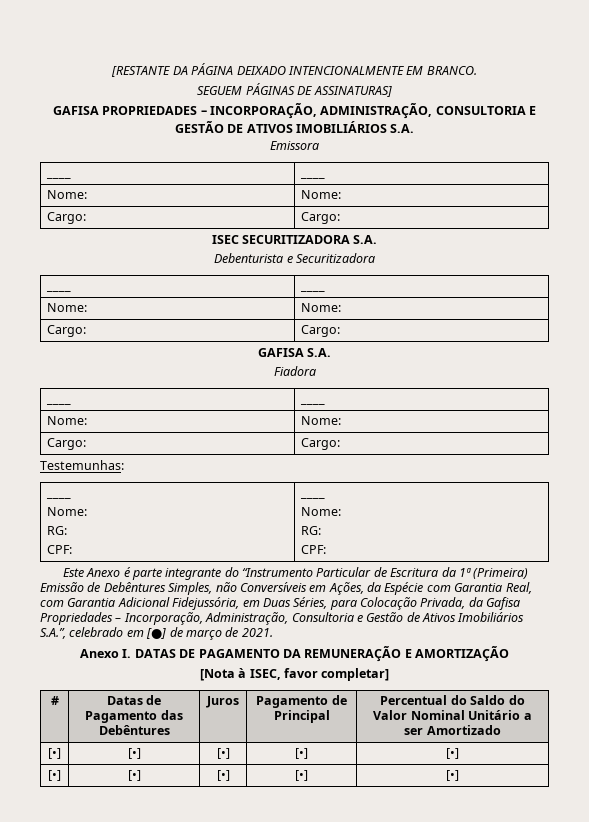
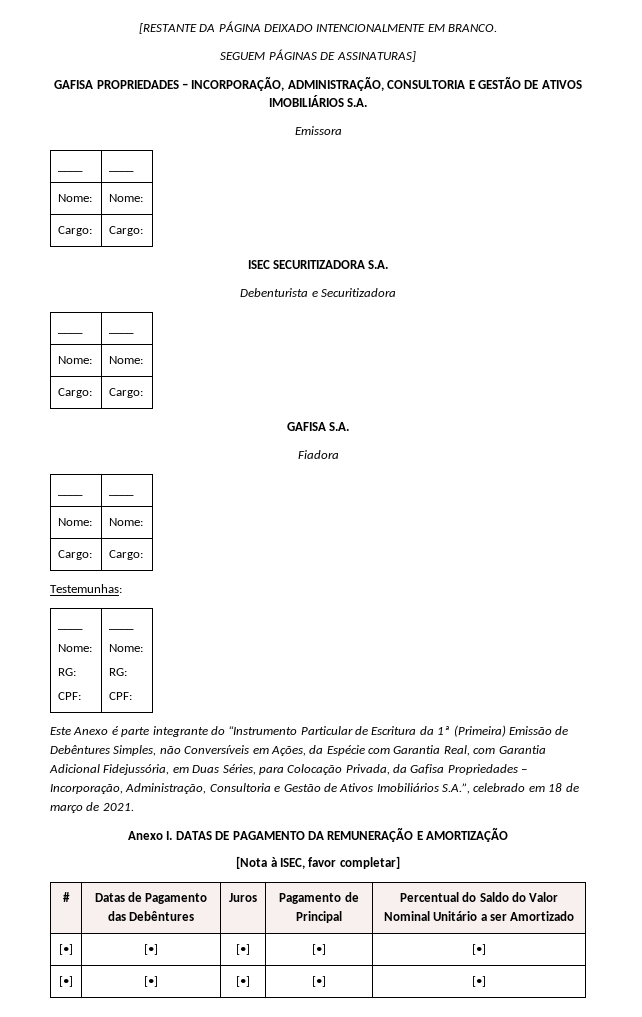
- Este Anexo é parte integrante do “Instrumento Particular de Escritura da 1ª (Primeira) Emissão de Debêntures Simples, não Conversíveis em Ações, da Espécie com Garantia Real, com Garantia Adicional Fidejussória, em Duas Séries, para Colocação Privada, da Gafisa Propriedades – Incorporação, Administração, Consultoria e Gestão de Ativos Imobiliários S.A.”, celebrado em [●] de março de 2021.
+ Este Anexo é parte integrante do “Instrumento Particular de Escritura da 1ª (Primeira) Emissão de Debêntures Simples, não Conversíveis em Ações, da Espécie com Garantia Real, com Garantia Adicional Fidejussória, em Duas Séries, para Colocação Privada, da Gafisa Propriedades – Incorporação, Administração, Consultoria e Gestão de Ativos Imobiliários S.A.”, celebrado em 18 de março de 2021.

